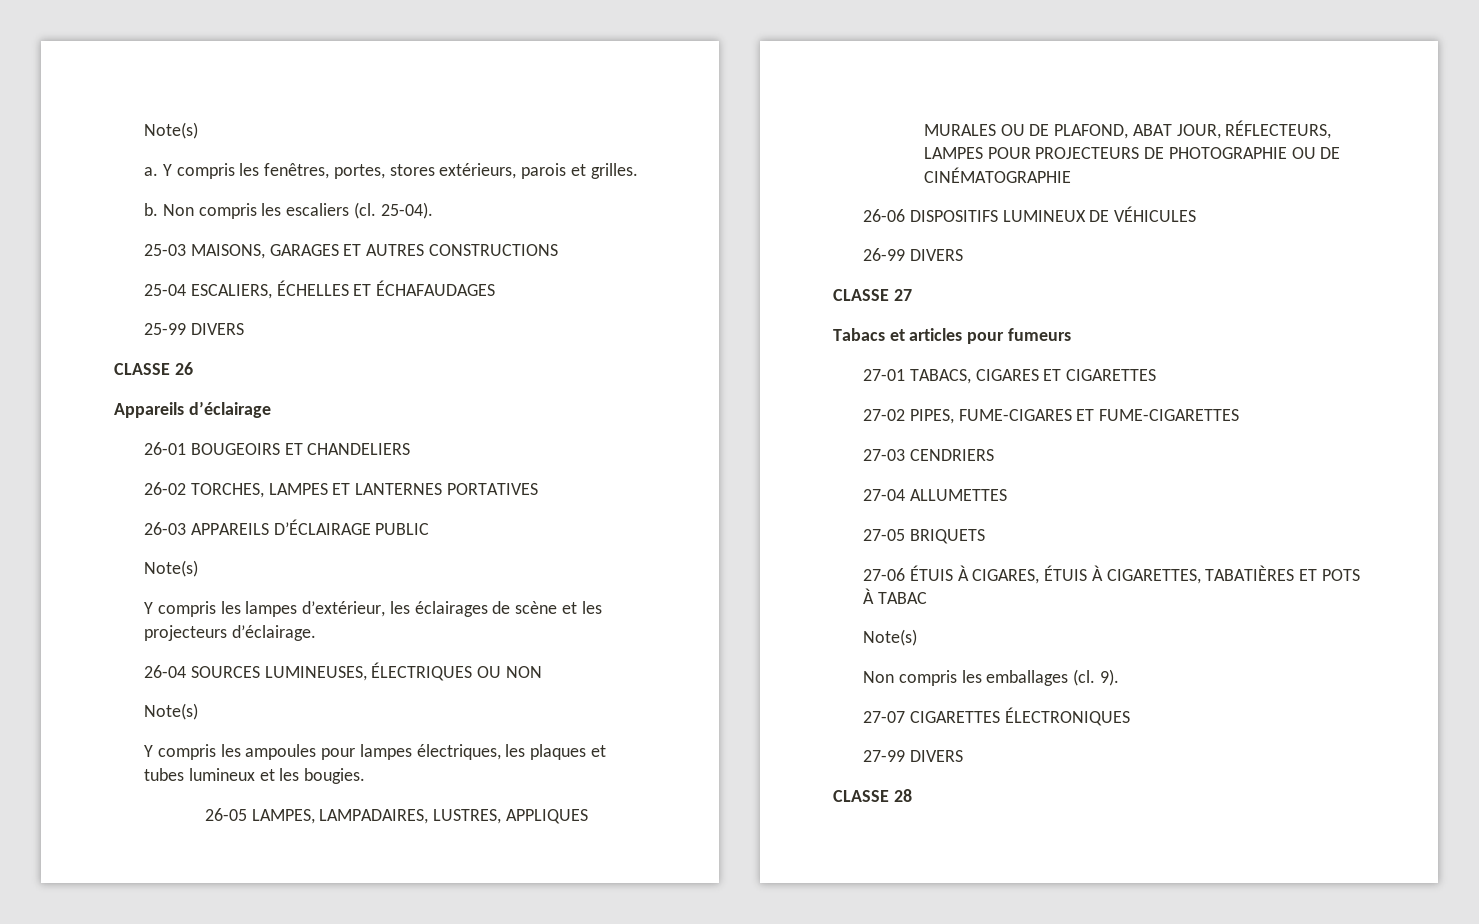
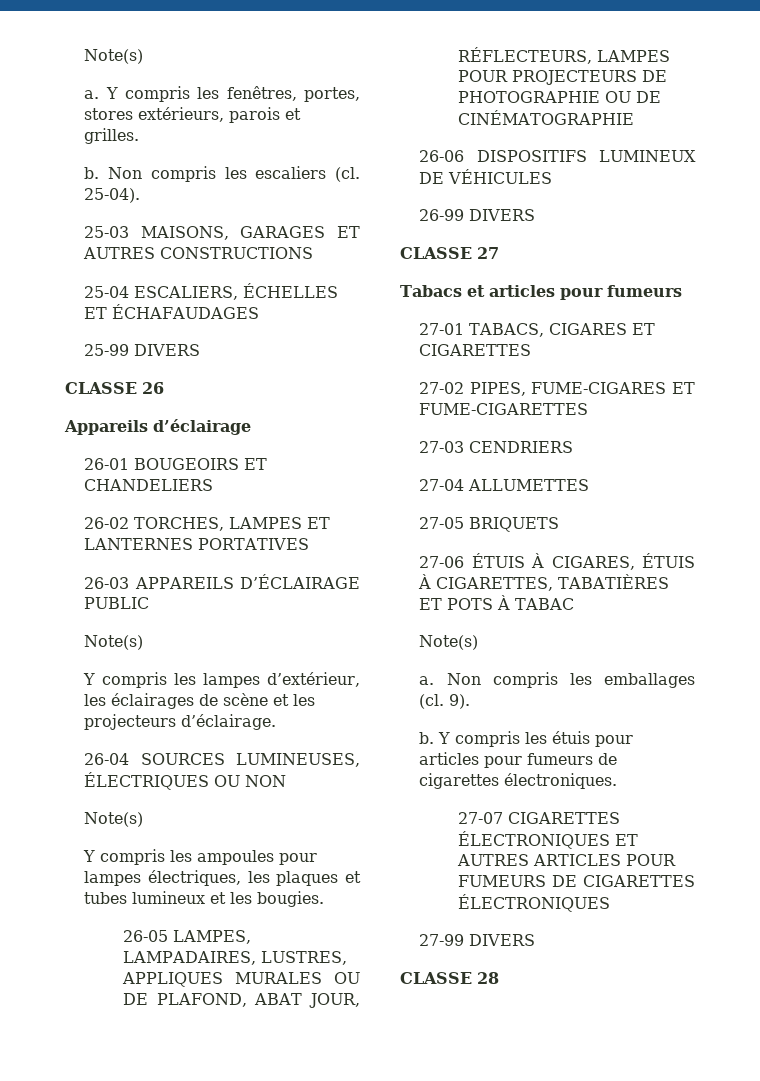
  27-06 ÉTUIS À CIGARES, ÉTUIS À CIGARETTES, TABATIÈRES ET POTS À TABAC
  Note(s)
- Non compris les emballages (cl.
+ a. Non compris les emballages (cl.
- 27-07 CIGARETTES ÉLECTRONIQUES
+ b. Y compris les étuis pour articles pour fumeurs de cigarettes électroniques.
+ 27-07 CIGARETTES ÉLECTRONIQUES ET AUTRES ARTICLES POUR FUMEURS DE CIGARETTES ÉLECTRONIQUES

